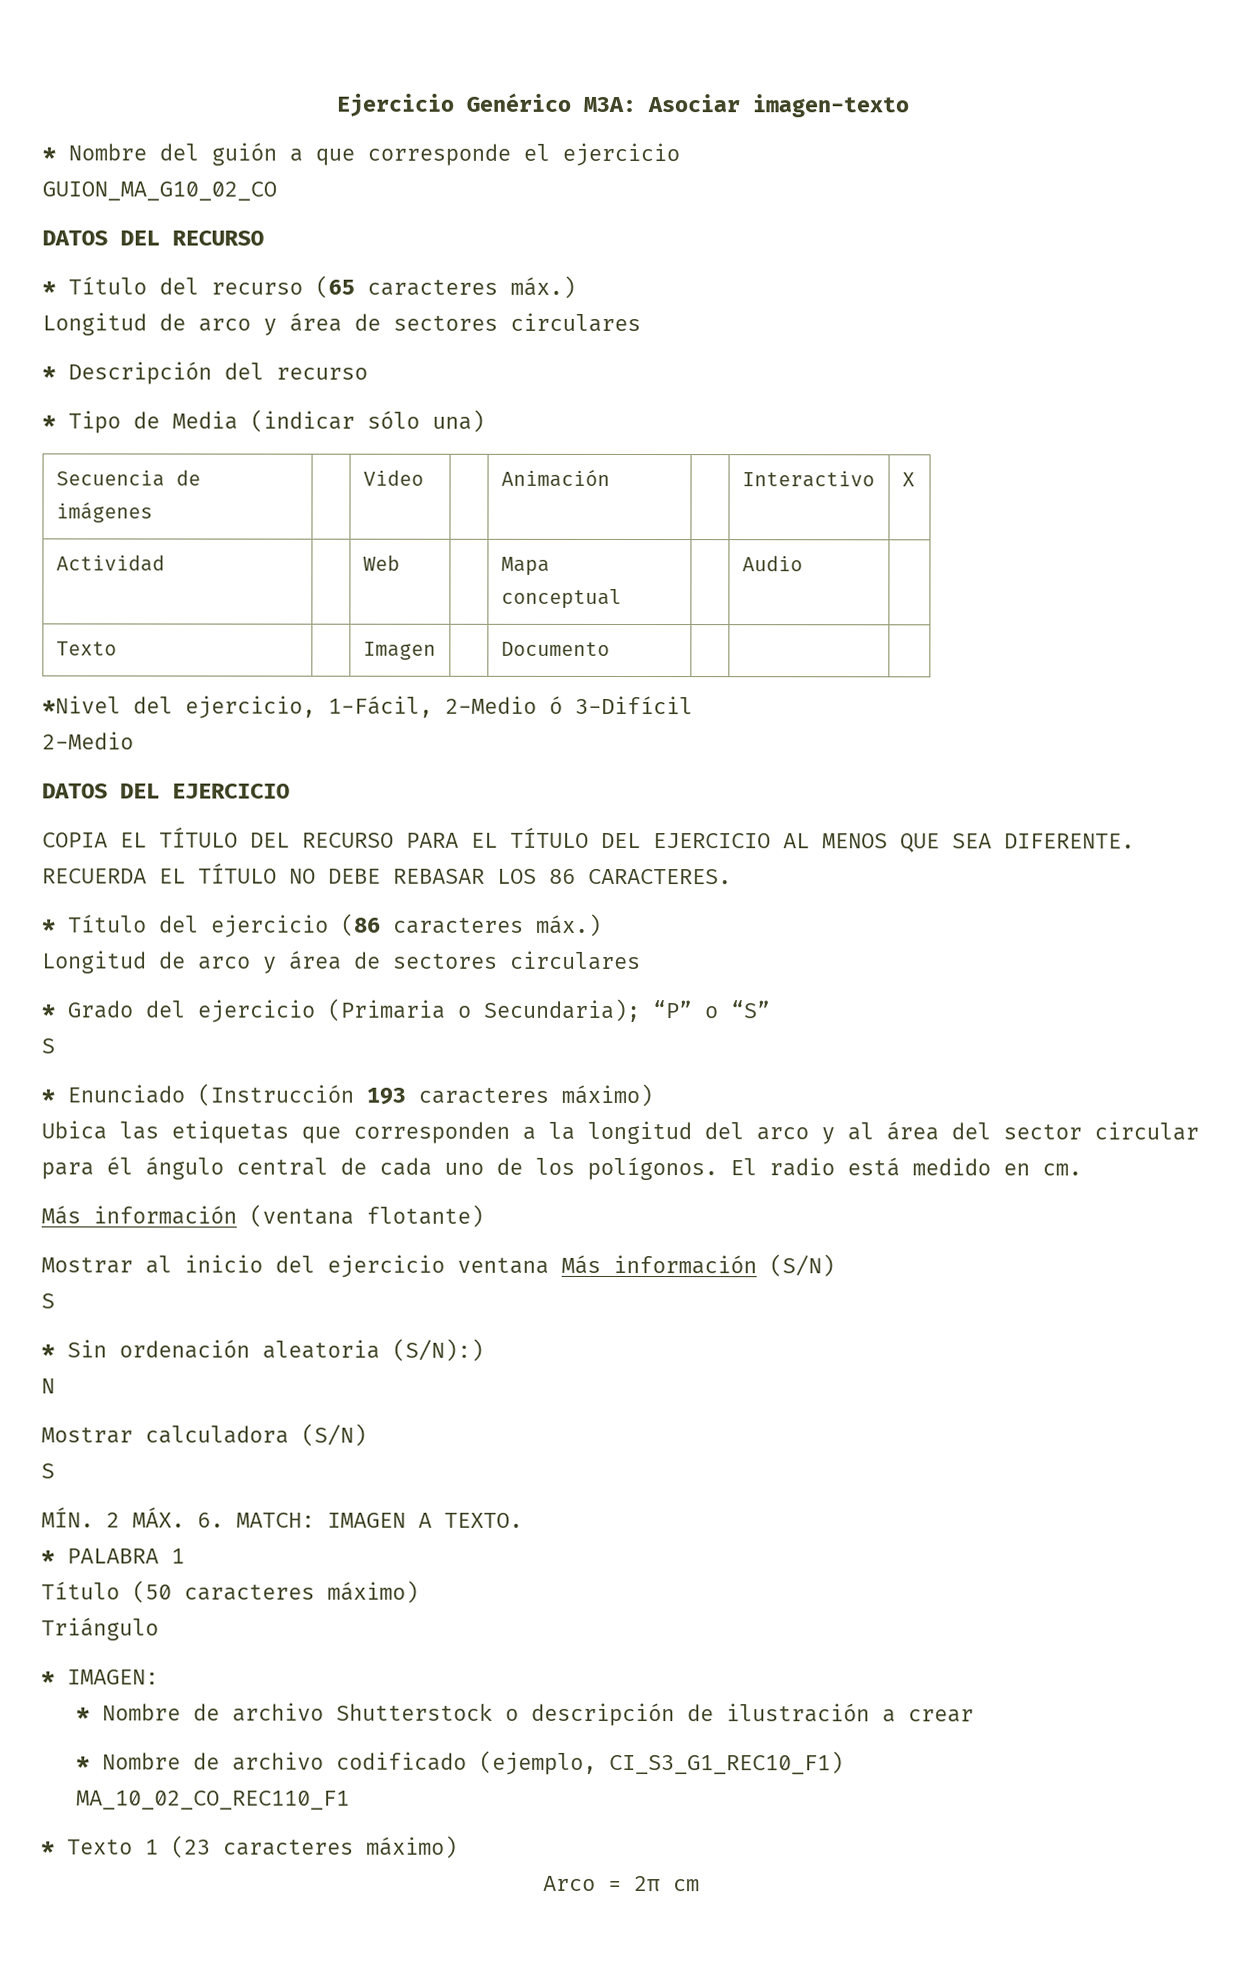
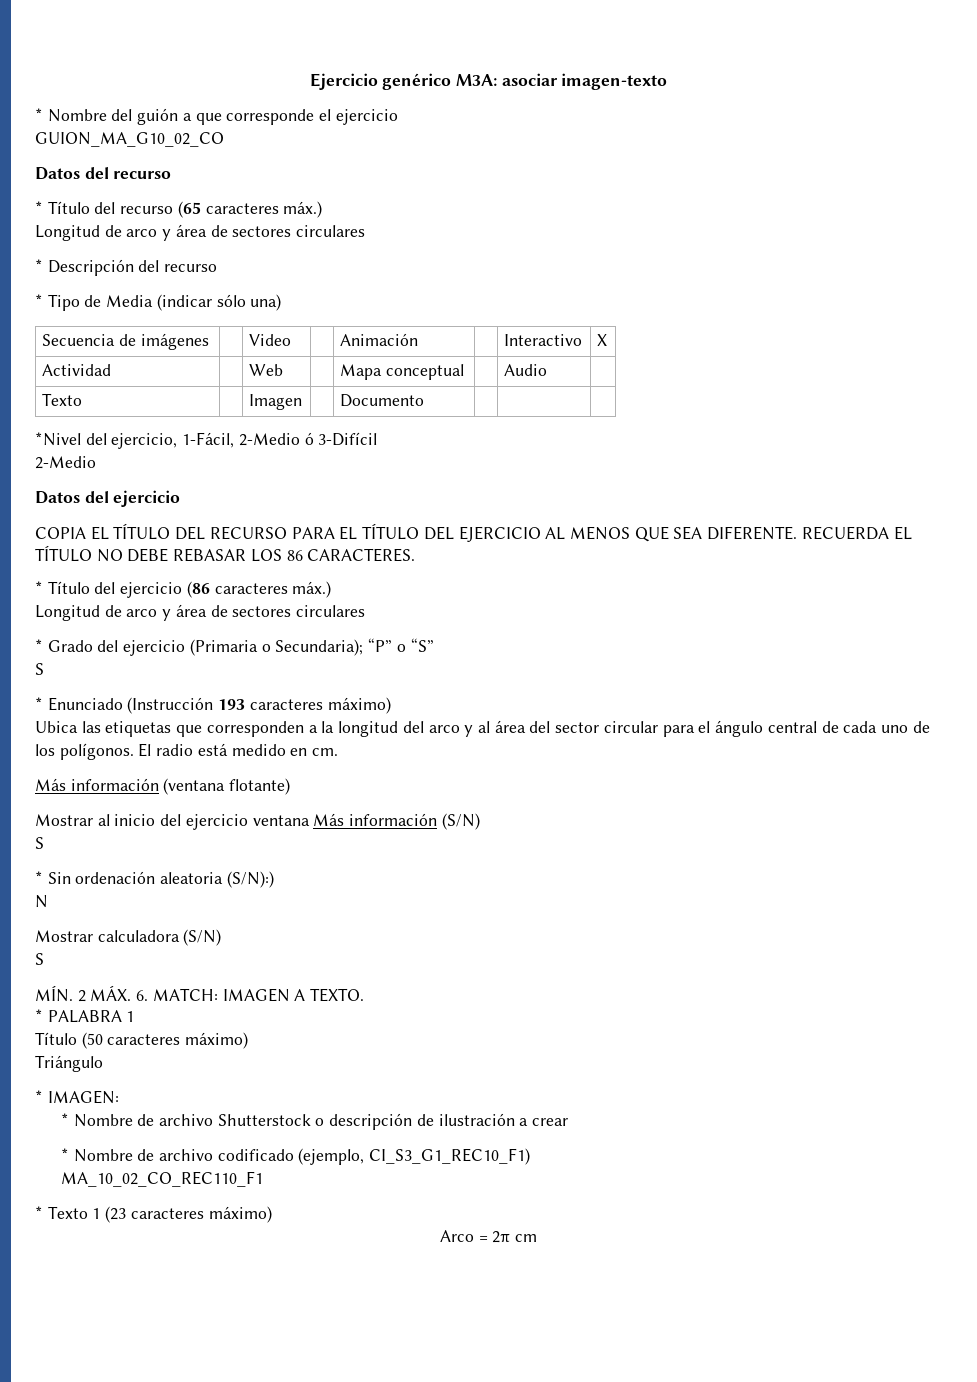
- Ejercicio Genérico M3A: Asociar imagen-texto
+ Ejercicio genérico M3A: asociar imagen-texto
- DATOS DEL RECURSO
+ Datos del recurso
- DATOS DEL EJERCICIO
+ Datos del ejercicio
- Ubica las etiquetas que corresponden a la longitud del arco y al área del sector circular para él ángulo central de cada uno de los polígonos.
+ Ubica las etiquetas que corresponden a la longitud del arco y al área del sector circular para el ángulo central de cada uno de los polígonos.

